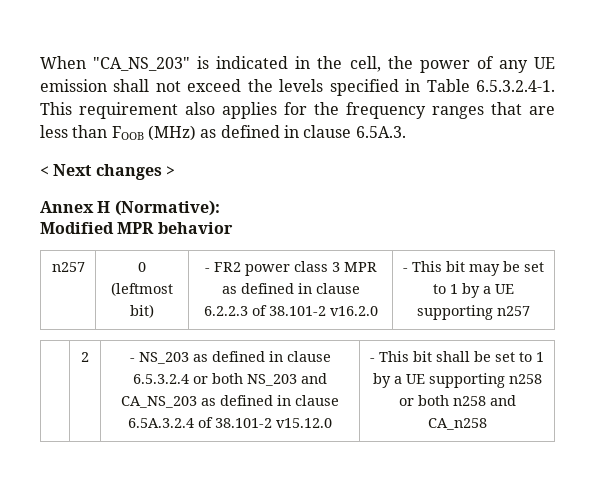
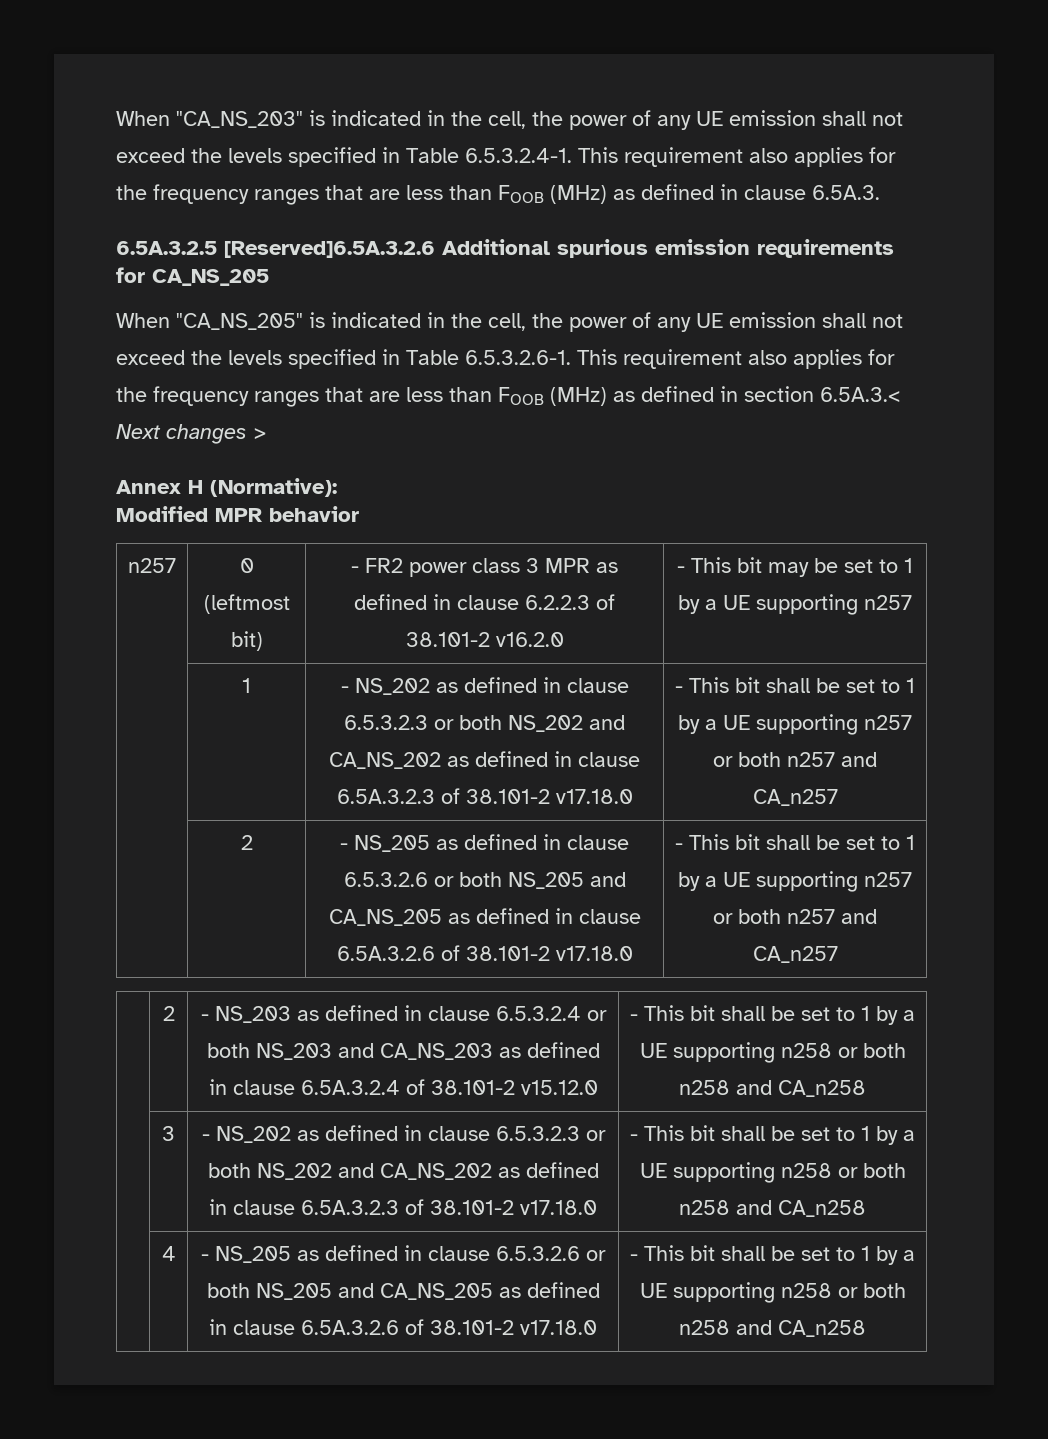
- < Next changes >
+ 6.5A.3.2.5 [Reserved]6.5A.3.2.6 Additional spurious emission requirements for CA_NS_205
+ When "CA_NS_205" is indicated in the cell, the power of any UE emission shall not exceed the levels specified in Table 6.5.3.2.6-1. This requirement also applies for the frequency ranges that are less than FOOB (MHz) as defined in section 6.5A.3.< Next changes >
+ | 1 | - NS_202 as defined in clause 6.5.3.2.3 or both NS_202 and CA_NS_202 as defined in clause 6.5A.3.2.3 of 38.101-2 v17.18.0 | - This bit shall be set to 1 by a UE supporting n257 or both n257 and CA_n257
+ | 2 | - NS_205 as defined in clause 6.5.3.2.6 or both NS_205 and CA_NS_205 as defined in clause 6.5A.3.2.6 of 38.101-2 v17.18.0 | - This bit shall be set to 1 by a UE supporting n257 or both n257 and CA_n257
+ | 3 | - NS_202 as defined in clause 6.5.3.2.3 or both NS_202 and CA_NS_202 as defined in clause 6.5A.3.2.3 of 38.101-2 v17.18.0 | - This bit shall be set to 1 by a UE supporting n258 or both n258 and CA_n258
+ | 4 | - NS_205 as defined in clause 6.5.3.2.6 or both NS_205 and CA_NS_205 as defined in clause 6.5A.3.2.6 of 38.101-2 v17.18.0 | - This bit shall be set to 1 by a UE supporting n258 or both n258 and CA_n258

